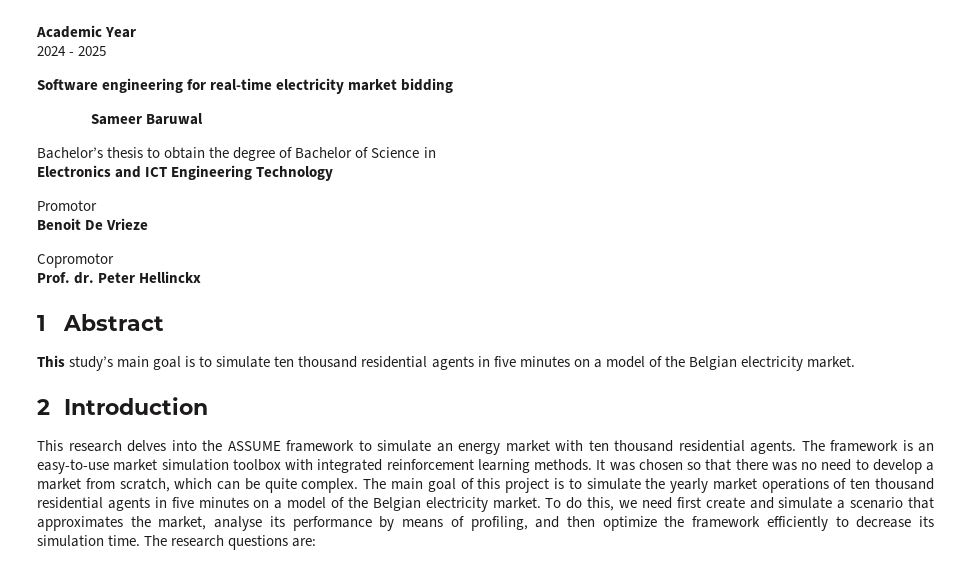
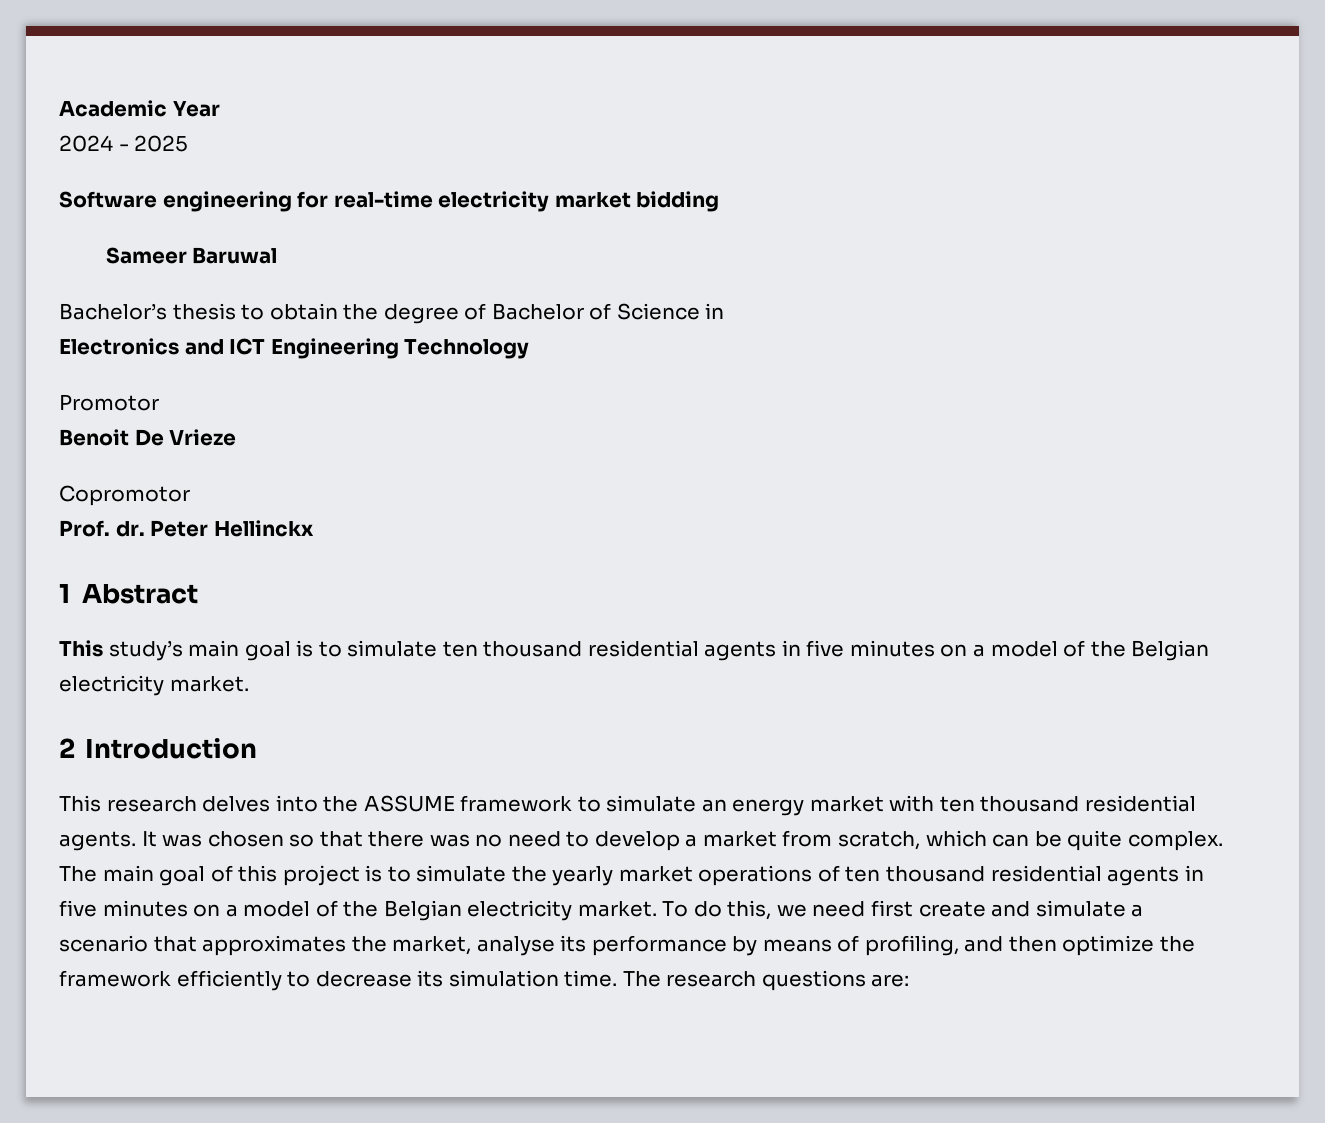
- The framework is an easy-to-use market simulation toolbox with integrated reinforcement learning methods.

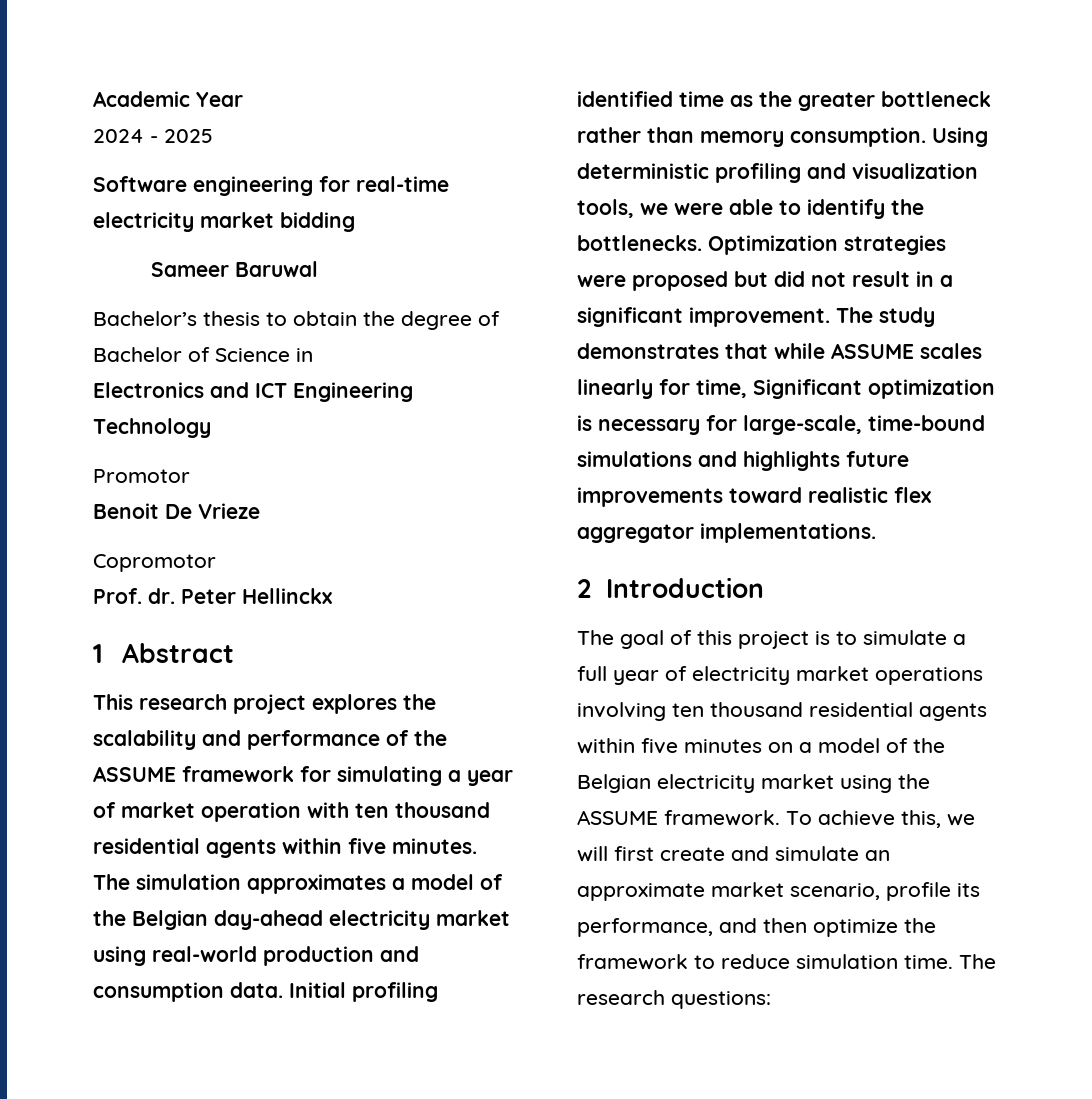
- This study’s main goal is to simulate ten thousand residential agents in five minutes on a model of the Belgian electricity market.
+ This research project explores the scalability and performance of the ASSUME framework for simulating a year of market operation with ten thousand residential agents within five minutes. The simulation approximates a model of the Belgian day-ahead electricity market using real-world production and consumption data. Initial profiling identified time as the greater bottleneck rather than memory consumption. Using deterministic profiling and visualization tools, we were able to identify the bottlenecks. Optimization strategies were proposed but did not result in a significant improvement. The study demonstrates that while ASSUME scales linearly for time, Significant optimization is necessary for large-scale, time-bound simulations and highlights future improvements toward realistic flex aggregator implementations.
  2 Introduction
- This research delves into the ASSUME framework to simulate an energy market with ten thousand residential agents. It was chosen so that there was no need to develop a market from scratch, which can be quite complex. The main goal of this project is to simulate the yearly market operations of ten thousand residential agents in five minutes on a model of the Belgian electricity market. To do this, we need first create and simulate a scenario that approximates the market, analyse its performance by means of profiling, and then optimize the framework efficiently to decrease its simulation time.
+ The goal of this project is to simulate a full year of electricity market operations involving ten thousand residential agents within five minutes on a model of the Belgian electricity market using the ASSUME framework. To achieve this, we will first create and simulate an approximate market scenario, profile its performance, and then optimize the framework to reduce simulation time.
- The research questions are:
+ The research questions:

